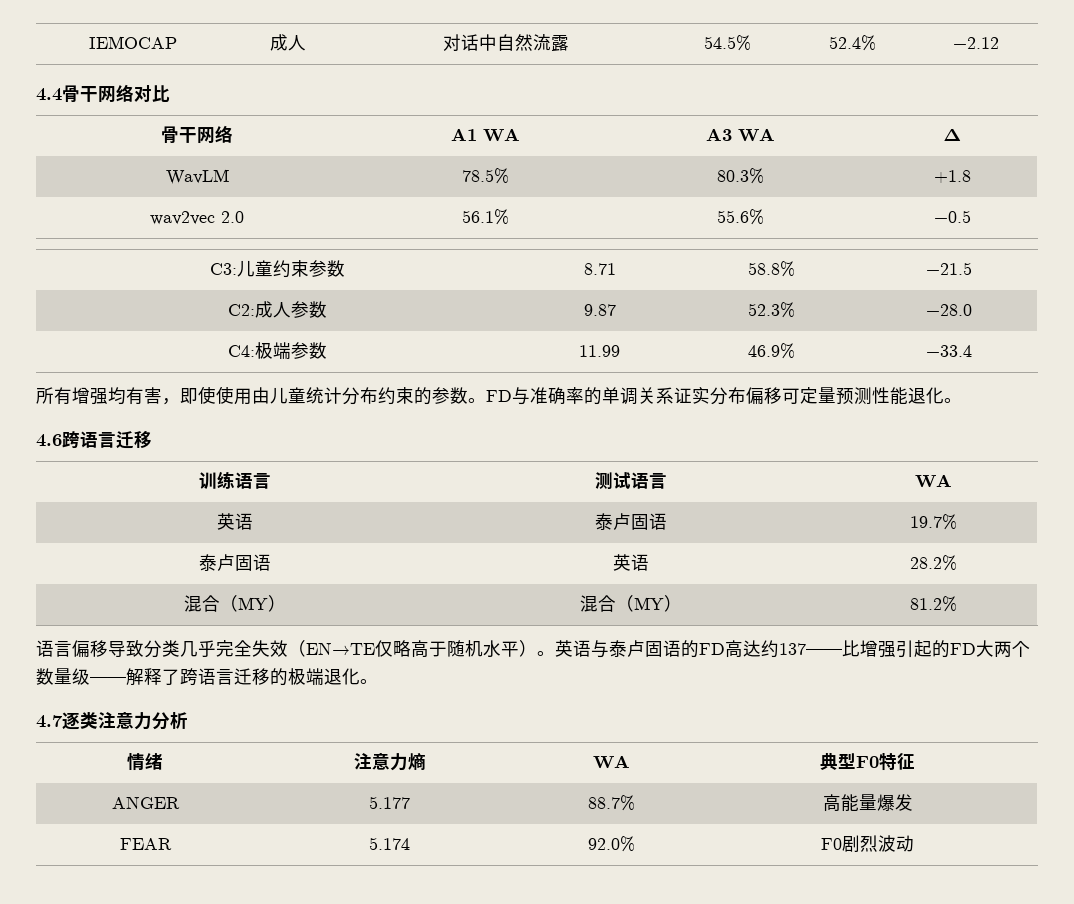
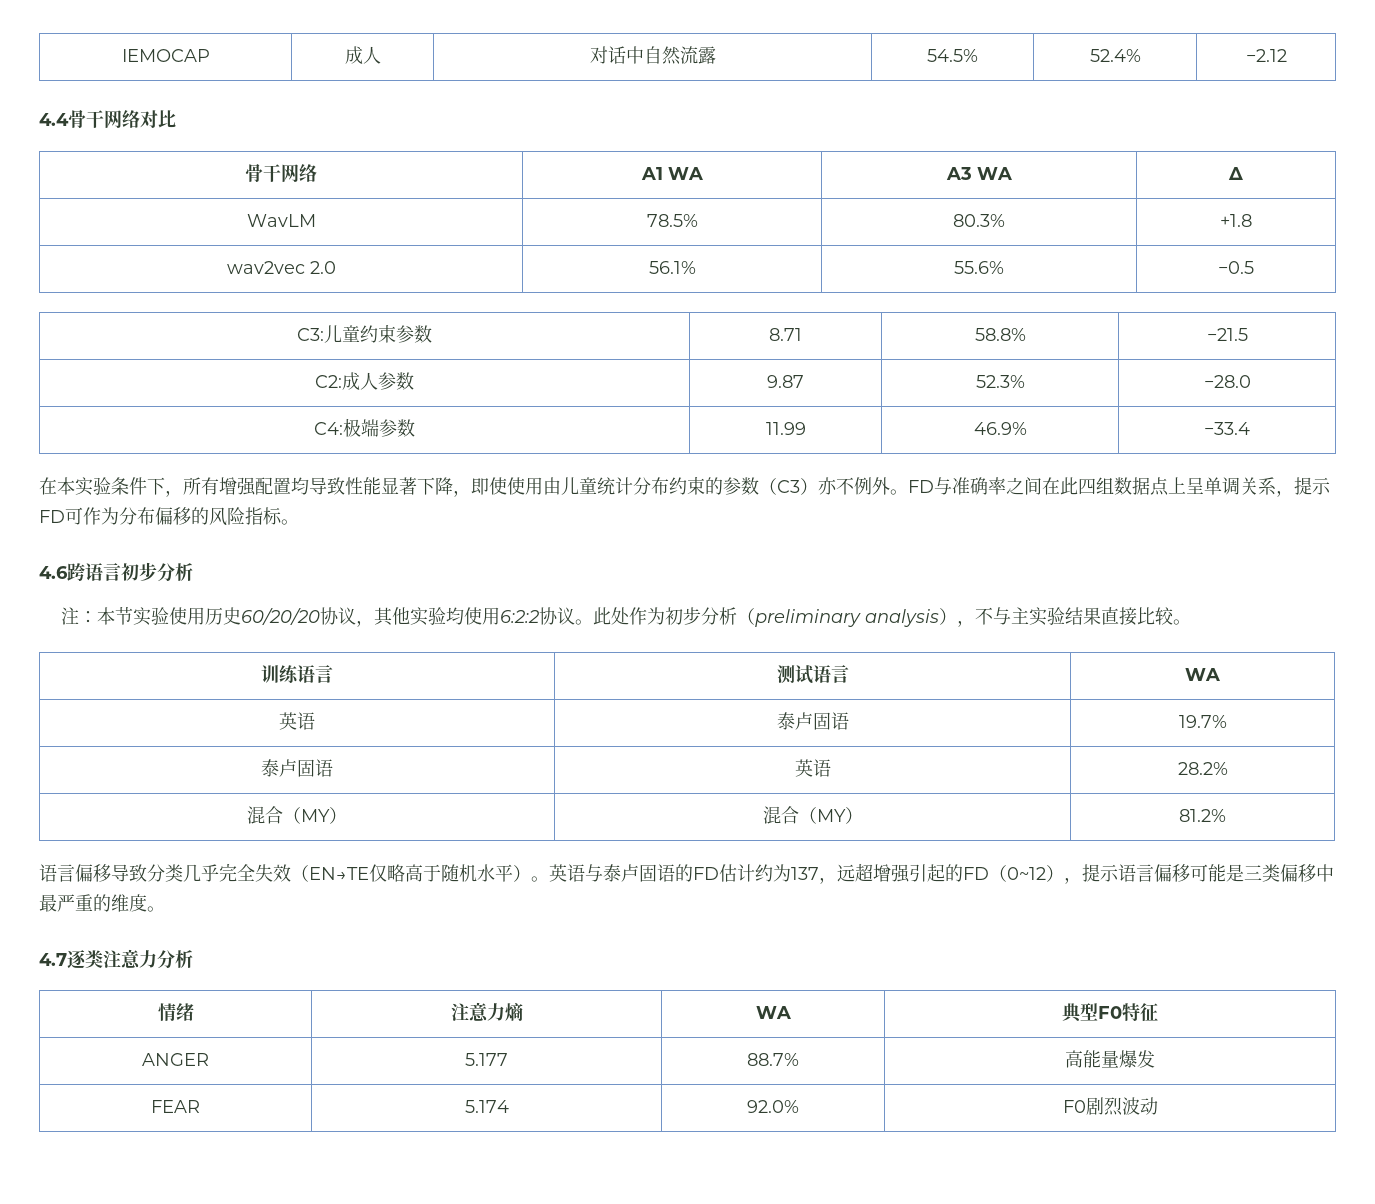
- 所有增强均有害，即使使用由儿童统计分布约束的参数。FD与准确率的单调关系证实分布偏移可定量预测性能退化。
- 4.6跨语言迁移
+ 在本实验条件下，所有增强配置均导致性能显著下降，即使使用由儿童统计分布约束的参数（C3）亦不例外。FD与准确率之间在此四组数据点上呈单调关系，提示FD可作为分布偏移的风险指标。
+ 4.6跨语言初步分析
+ 注：本节实验使用历史60/20/20协议，其他实验均使用6:2:2协议。此处作为初步分析（preliminary analysis），不与主实验结果直接比较。
- 英语与泰卢固语的FD高达约137——比增强引起的FD大两个数量级——解释了跨语言迁移的极端退化。
+ 英语与泰卢固语的FD估计约为137，远超增强引起的FD（0~12），提示语言偏移可能是三类偏移中最严重的维度。

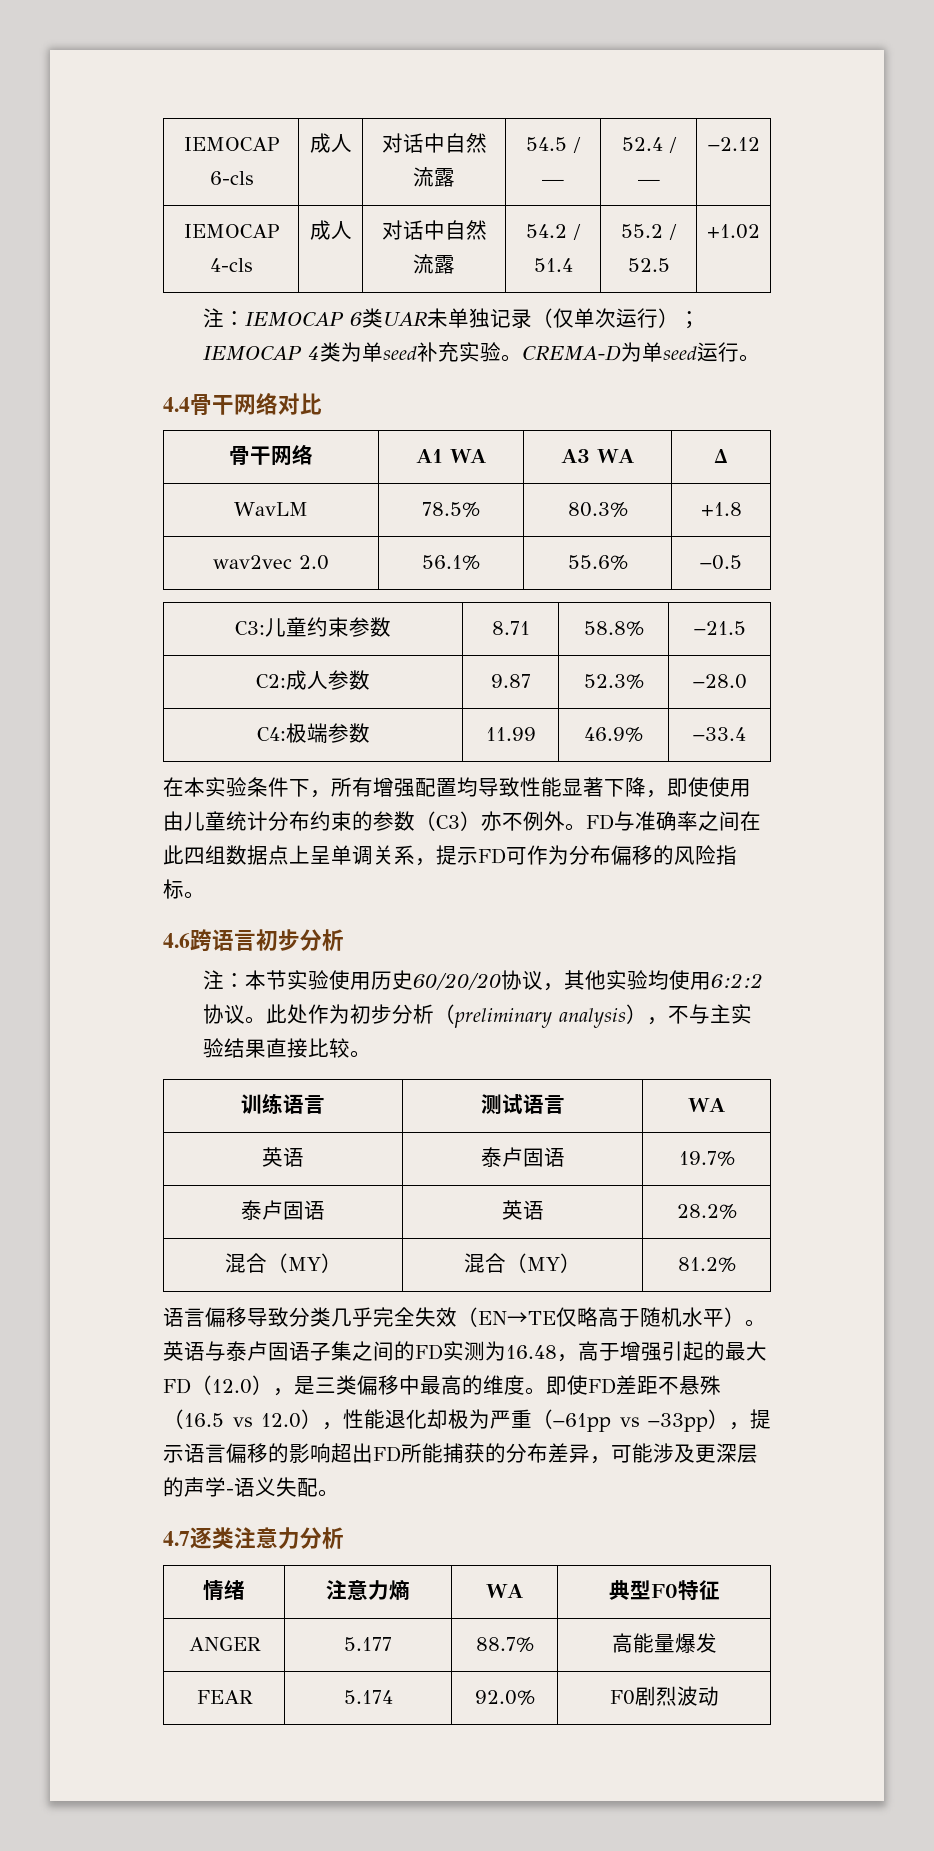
- IEMOCAP | 成人 | 对话中自然流露 | 54.5% | 52.4% | −2.12
+ IEMOCAP 6-cls | 成人 | 对话中自然流露 | 54.5 / — | 52.4 / — | −2.12
+ IEMOCAP 4-cls | 成人 | 对话中自然流露 | 54.2 / 51.4 | 55.2 / 52.5 | +1.02
+ 注：IEMOCAP 6类UAR未单独记录（仅单次运行）；IEMOCAP 4类为单seed补充实验。CREMA-D为单seed运行。
- 英语与泰卢固语的FD估计约为137，远超增强引起的FD（0~12），提示语言偏移可能是三类偏移中最严重的维度。
+ 英语与泰卢固语子集之间的FD实测为16.48，高于增强引起的最大FD（12.0），是三类偏移中最高的维度。即使FD差距不悬殊（16.5 vs 12.0），性能退化却极为严重（−61pp vs −33pp），提示语言偏移的影响超出FD所能捕获的分布差异，可能涉及更深层的声学-语义失配。

